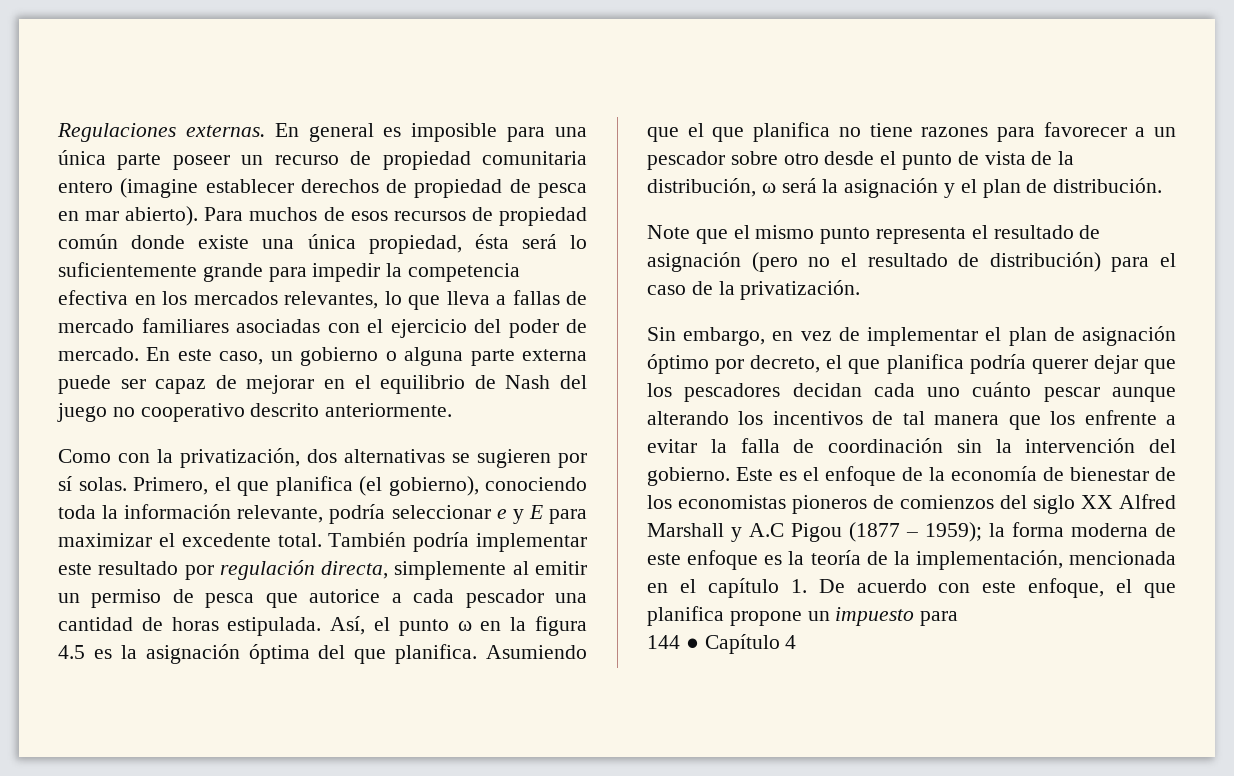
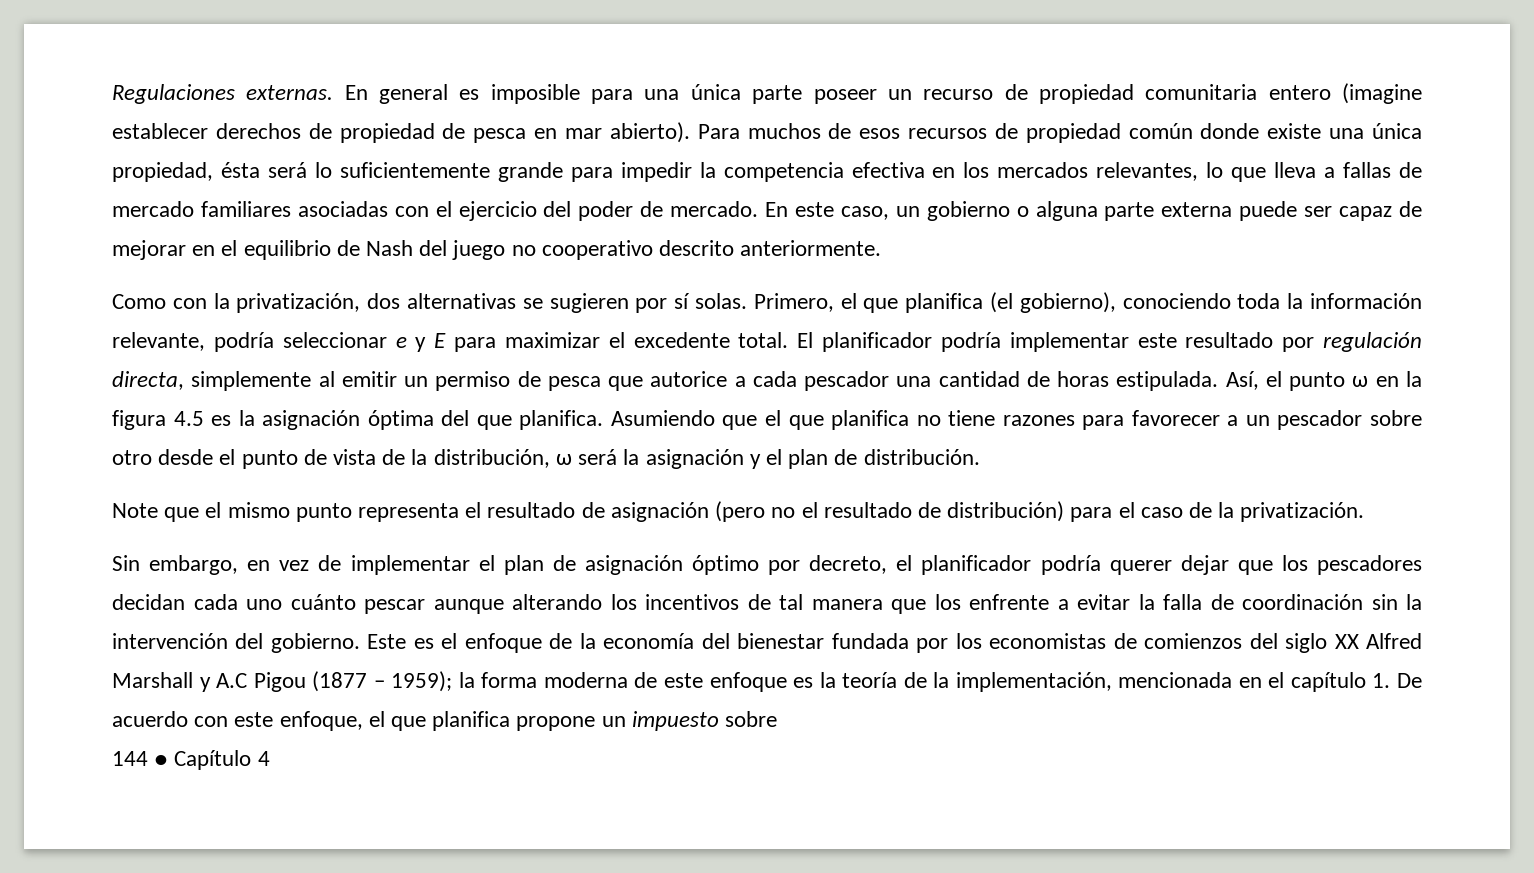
- También podría implementar este resultado por regulación directa, simplemente al emitir un permiso de pesca que autorice a cada pescador una cantidad de horas estipulada.
+ El planificador podría implementar este resultado por regulación directa, simplemente al emitir un permiso de pesca que autorice a cada pescador una cantidad de horas estipulada.
- Sin embargo, en vez de implementar el plan de asignación óptimo por decreto, el que planifica podría querer dejar que los pescadores decidan cada uno cuánto pescar aunque alterando los incentivos de tal manera que los enfrente a evitar la falla de coordinación sin la intervención del gobierno.
+ Sin embargo, en vez de implementar el plan de asignación óptimo por decreto, el planificador podría querer dejar que los pescadores decidan cada uno cuánto pescar aunque alterando los incentivos de tal manera que los enfrente a evitar la falla de coordinación sin la intervención del gobierno.
- Este es el enfoque de la economía de bienestar de los economistas pioneros de comienzos del siglo XX Alfred Marshall y A.C Pigou (1877 – 1959); la forma moderna de este enfoque es la teoría de la implementación, mencionada en el capítulo 1. De acuerdo con este enfoque, el que planifica propone un impuesto para
+ Este es el enfoque de la economía del bienestar fundada por los economistas de comienzos del siglo XX Alfred Marshall y A.C Pigou (1877 – 1959); la forma moderna de este enfoque es la teoría de la implementación, mencionada en el capítulo 1. De acuerdo con este enfoque, el que planifica propone un impuesto sobre

